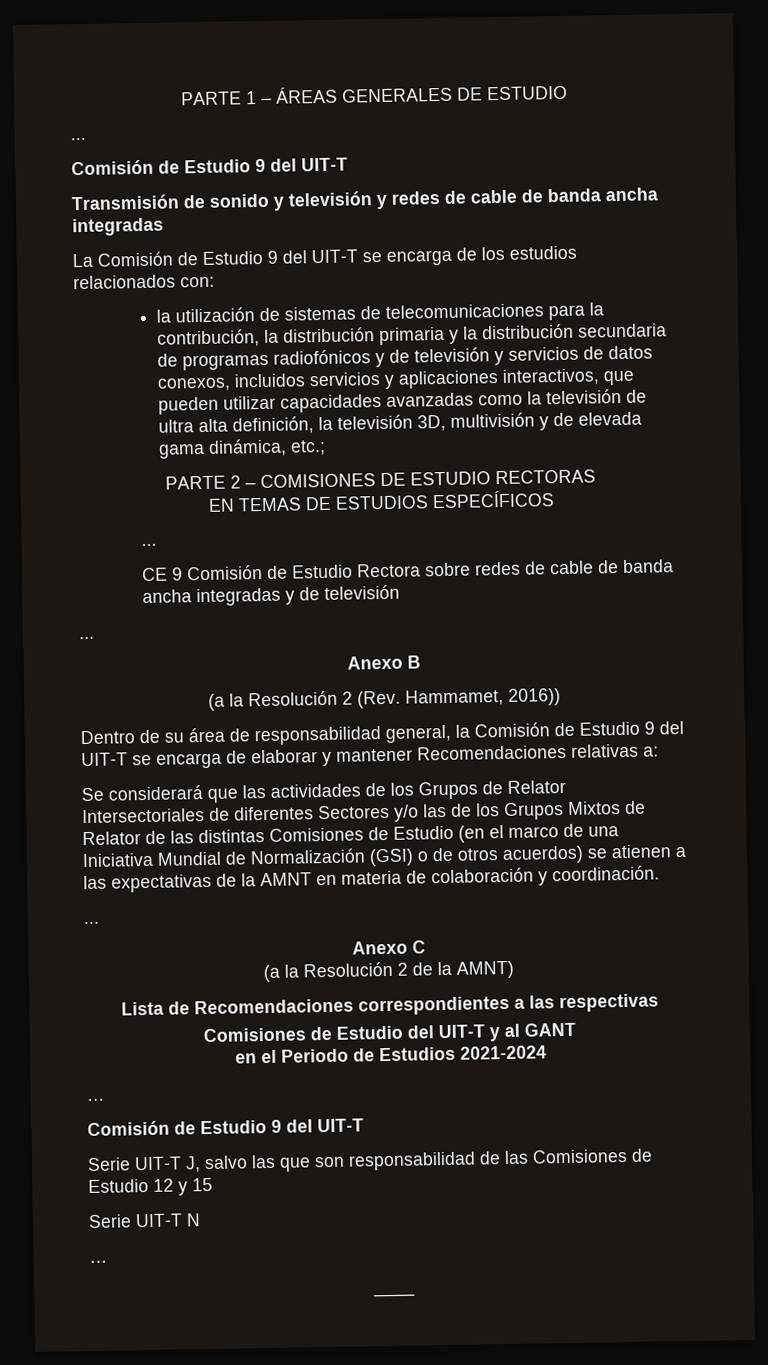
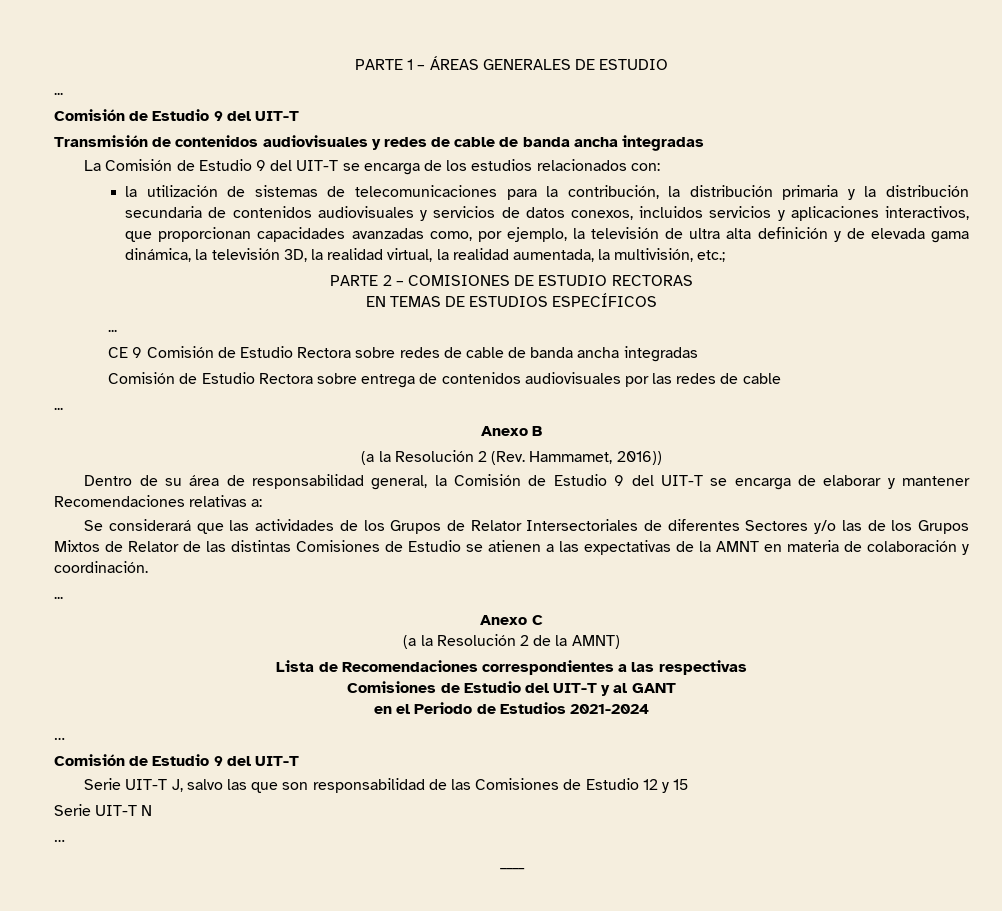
- Transmisión de sonido y televisión y redes de cable de banda ancha integradas
+ Transmisión de contenidos audiovisuales y redes de cable de banda ancha integradas
- la utilización de sistemas de telecomunicaciones para la contribución, la distribución primaria y la distribución secundaria de programas radiofónicos y de televisión y servicios de datos conexos, incluidos servicios y aplicaciones interactivos, que pueden utilizar capacidades avanzadas como la televisión de ultra alta definición, la televisión 3D, multivisión y de elevada gama dinámica, etc.;
+ la utilización de sistemas de telecomunicaciones para la contribución, la distribución primaria y la distribución secundaria de contenidos audiovisuales y servicios de datos conexos, incluidos servicios y aplicaciones interactivos, que proporcionan capacidades avanzadas como, por ejemplo, la televisión de ultra alta definición y de elevada gama dinámica, la televisión 3D, la realidad virtual, la realidad aumentada, la multivisión, etc.;
- CE 9 Comisión de Estudio Rectora sobre redes de cable de banda ancha integradas y de televisión
+ CE 9 Comisión de Estudio Rectora sobre redes de cable de banda ancha integradas
+ Comisión de Estudio Rectora sobre entrega de contenidos audiovisuales por las redes de cable
- Se considerará que las actividades de los Grupos de Relator Intersectoriales de diferentes Sectores y/o las de los Grupos Mixtos de Relator de las distintas Comisiones de Estudio (en el marco de una Iniciativa Mundial de Normalización (GSI) o de otros acuerdos) se atienen a las expectativas de la AMNT en materia de colaboración y coordinación.
+ Se considerará que las actividades de los Grupos de Relator Intersectoriales de diferentes Sectores y/o las de los Grupos Mixtos de Relator de las distintas Comisiones de Estudio se atienen a las expectativas de la AMNT en materia de colaboración y coordinación.

